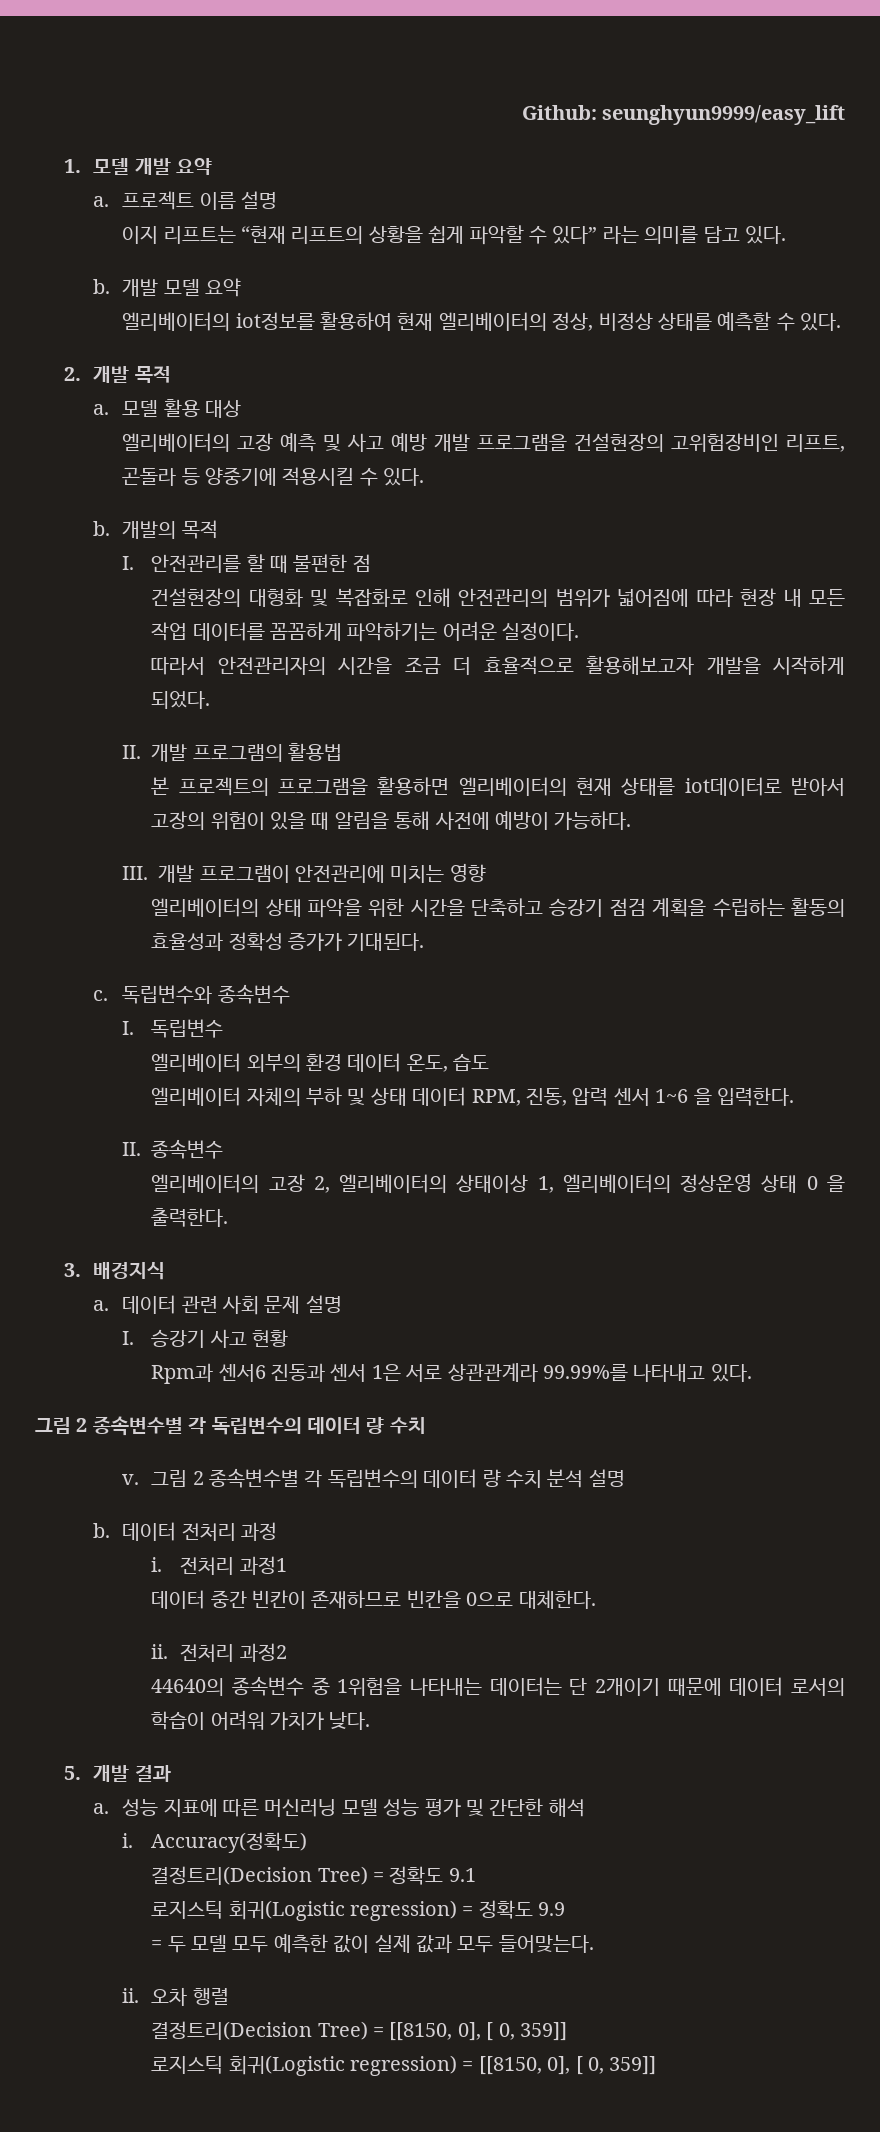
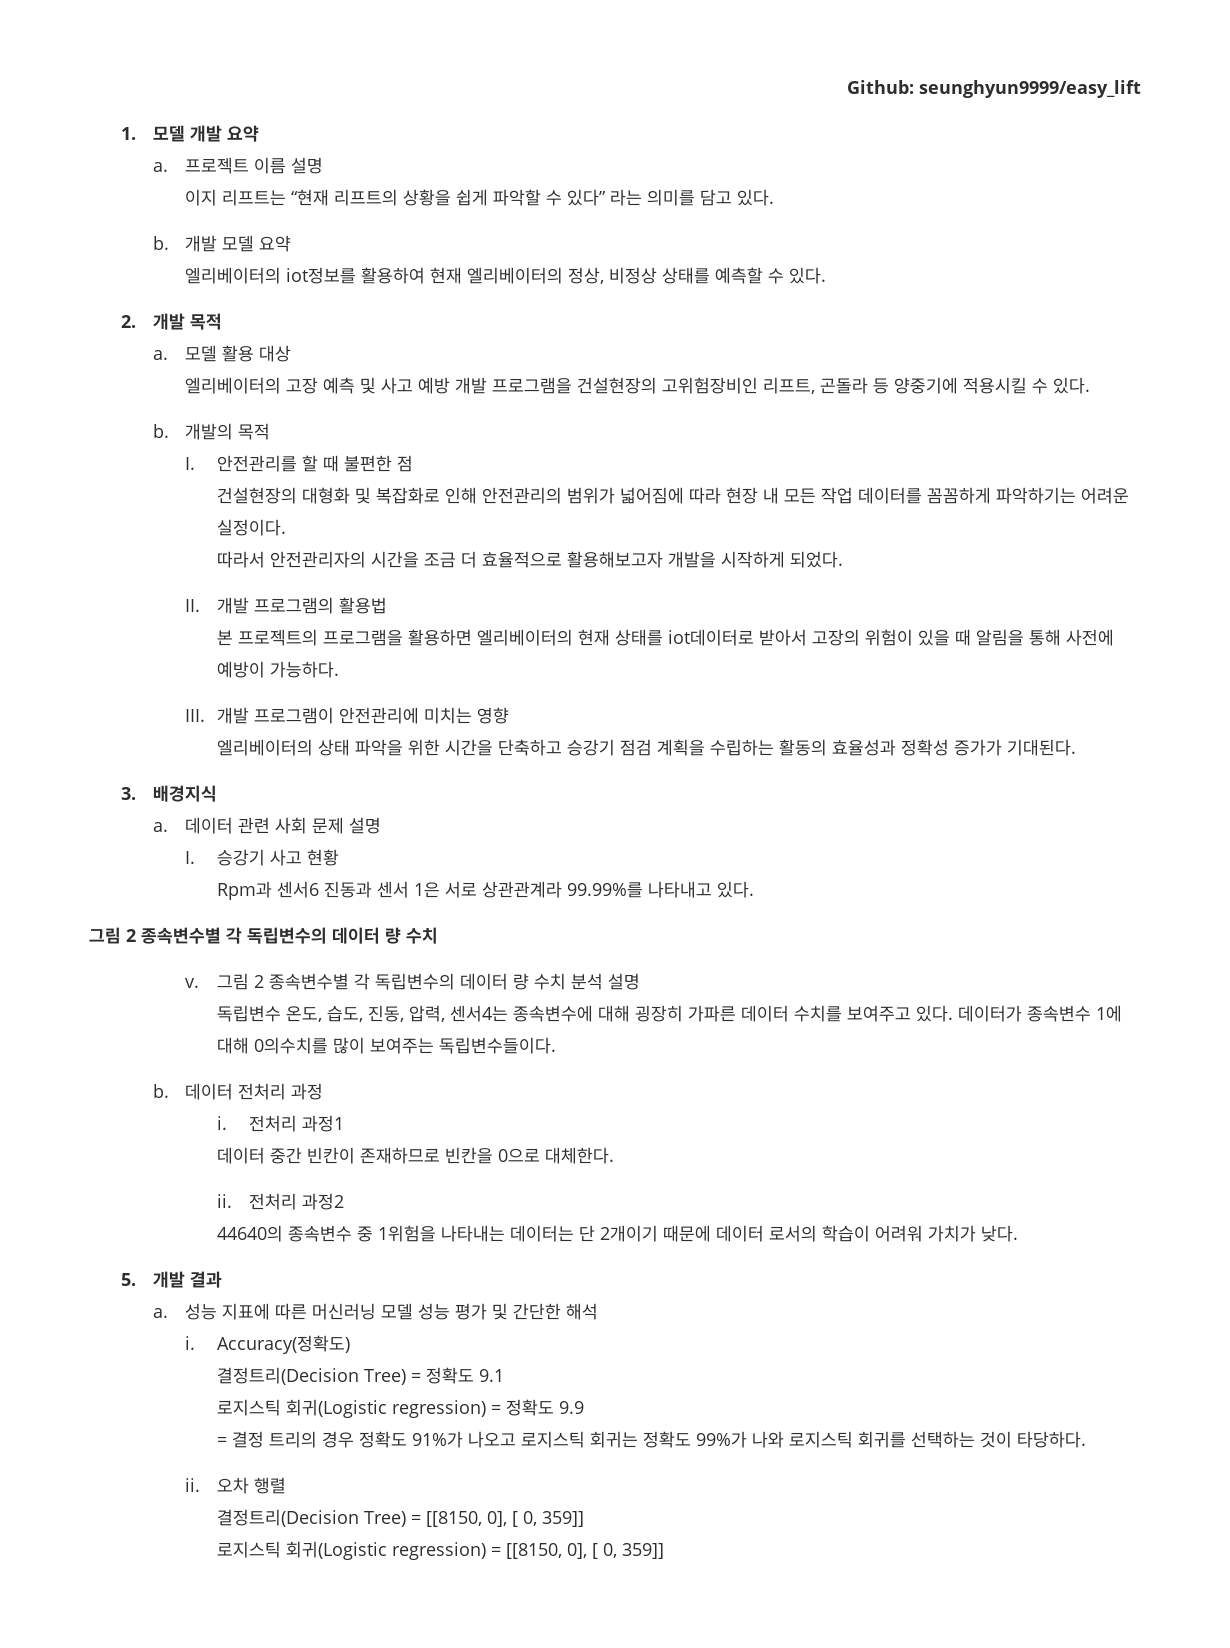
- c. 독립변수와 종속변수
- I. 독립변수
- 엘리베이터 외부의 환경 데이터 온도, 습도
- 엘리베이터 자체의 부하 및 상태 데이터 RPM, 진동, 압력 센서 1~6 을 입력한다.
- II. 종속변수
- 엘리베이터의 고장 2, 엘리베이터의 상태이상 1, 엘리베이터의 정상운영 상태 0 을 출력한다.
+ 독립변수 온도, 습도, 진동, 압력, 센서4는 종속변수에 대해 굉장히 가파른 데이터 수치를 보여주고 있다. 데이터가 종속변수 1에 대해 0의수치를 많이 보여주는 독립변수들이다.
- = 두 모델 모두 예측한 값이 실제 값과 모두 들어맞는다.
+ = 결정 트리의 경우 정확도 91%가 나오고 로지스틱 회귀는 정확도 99%가 나와 로지스틱 회귀를 선택하는 것이 타당하다.

